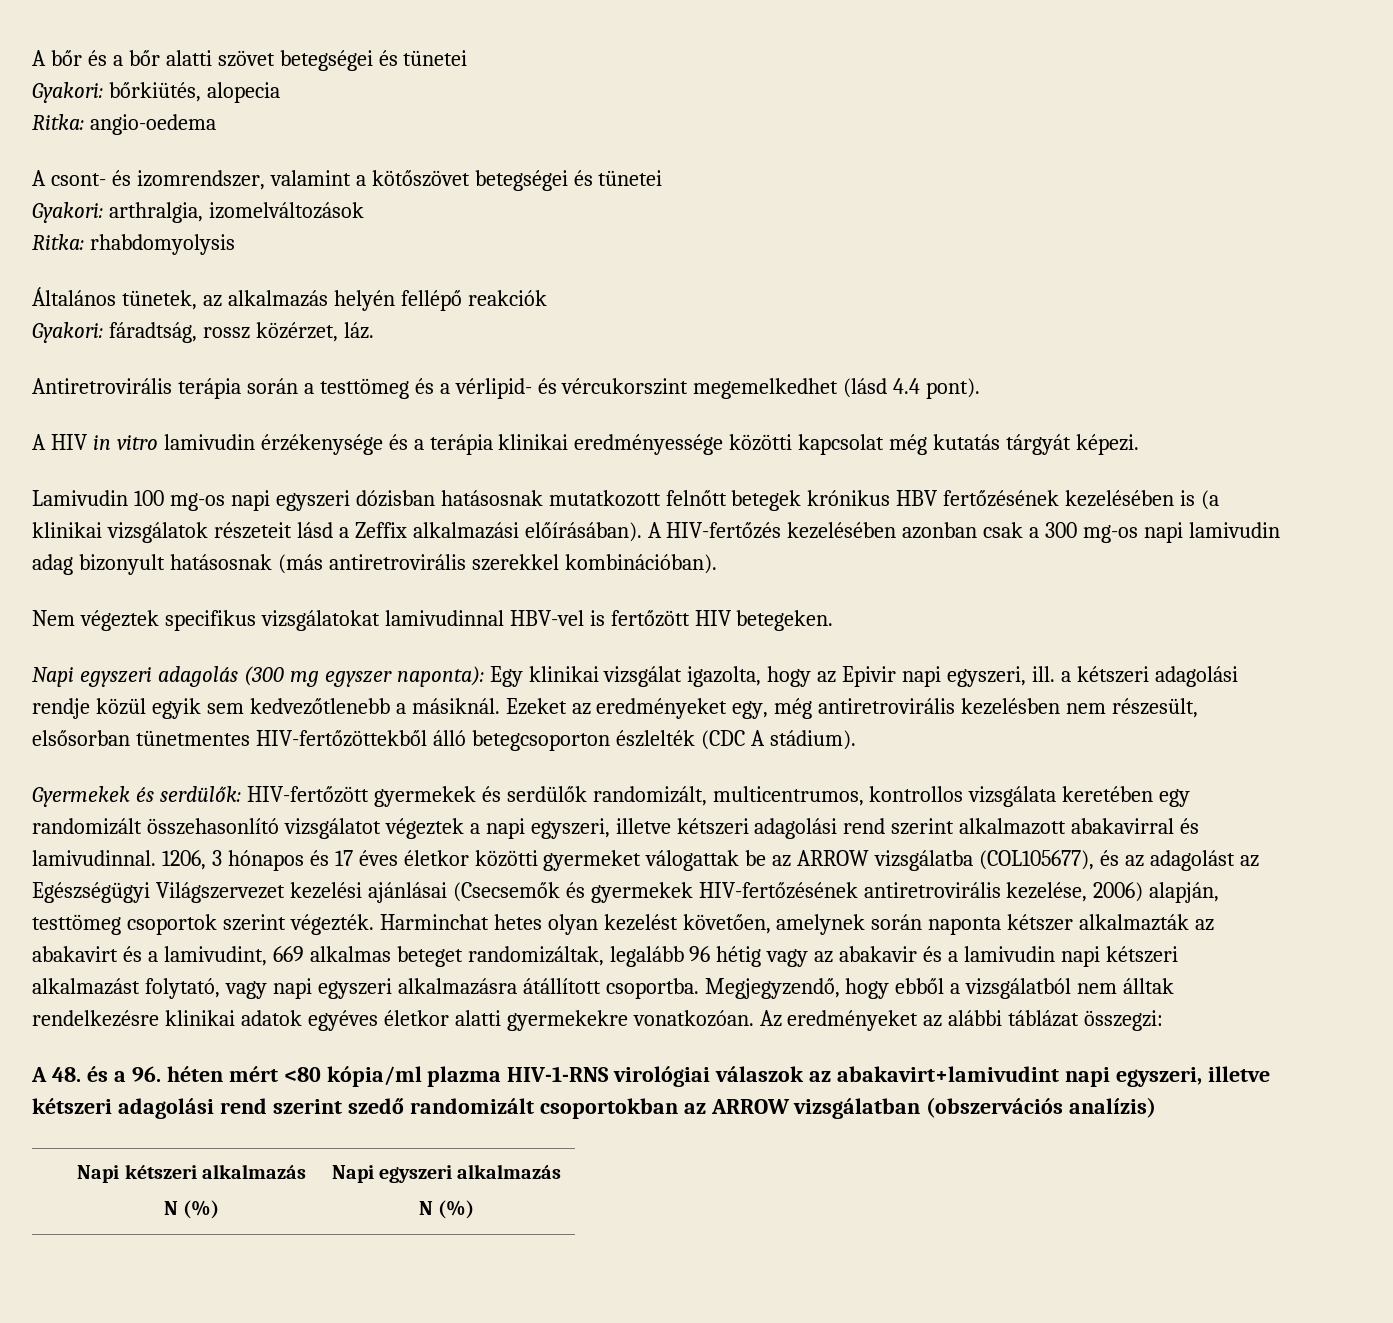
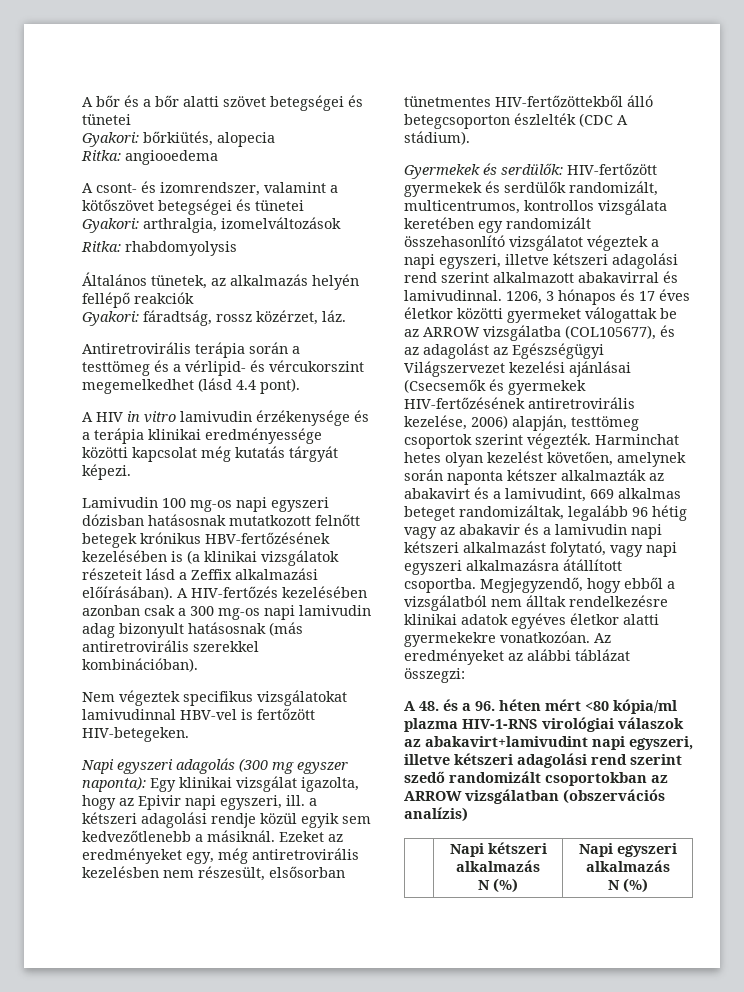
- Ritka: angio-oedema
+ Ritka: angiooedema
- Lamivudin 100 mg-os napi egyszeri dózisban hatásosnak mutatkozott felnőtt betegek krónikus HBV fertőzésének kezelésében is (a klinikai vizsgálatok részeteit lásd a Zeffix alkalmazási előírásában).
+ Lamivudin 100 mg-os napi egyszeri dózisban hatásosnak mutatkozott felnőtt betegek krónikus HBV-fertőzésének kezelésében is (a klinikai vizsgálatok részeteit lásd a Zeffix alkalmazási előírásában).
- Nem végeztek specifikus vizsgálatokat lamivudinnal HBV-vel is fertőzött HIV betegeken.
+ Nem végeztek specifikus vizsgálatokat lamivudinnal HBV-vel is fertőzött HIV-betegeken.

